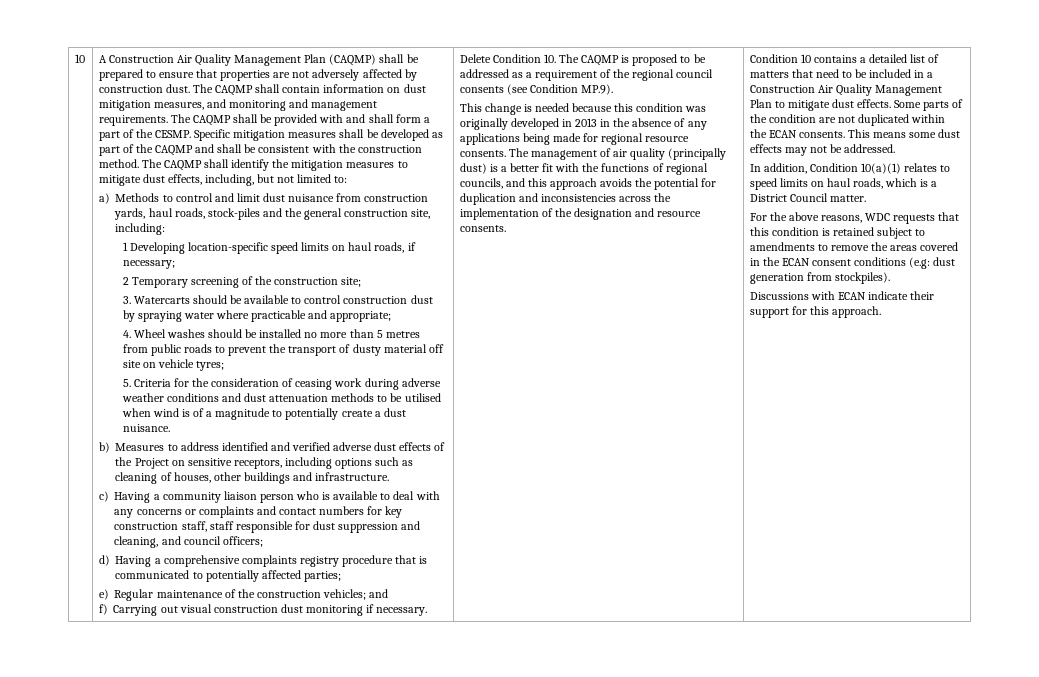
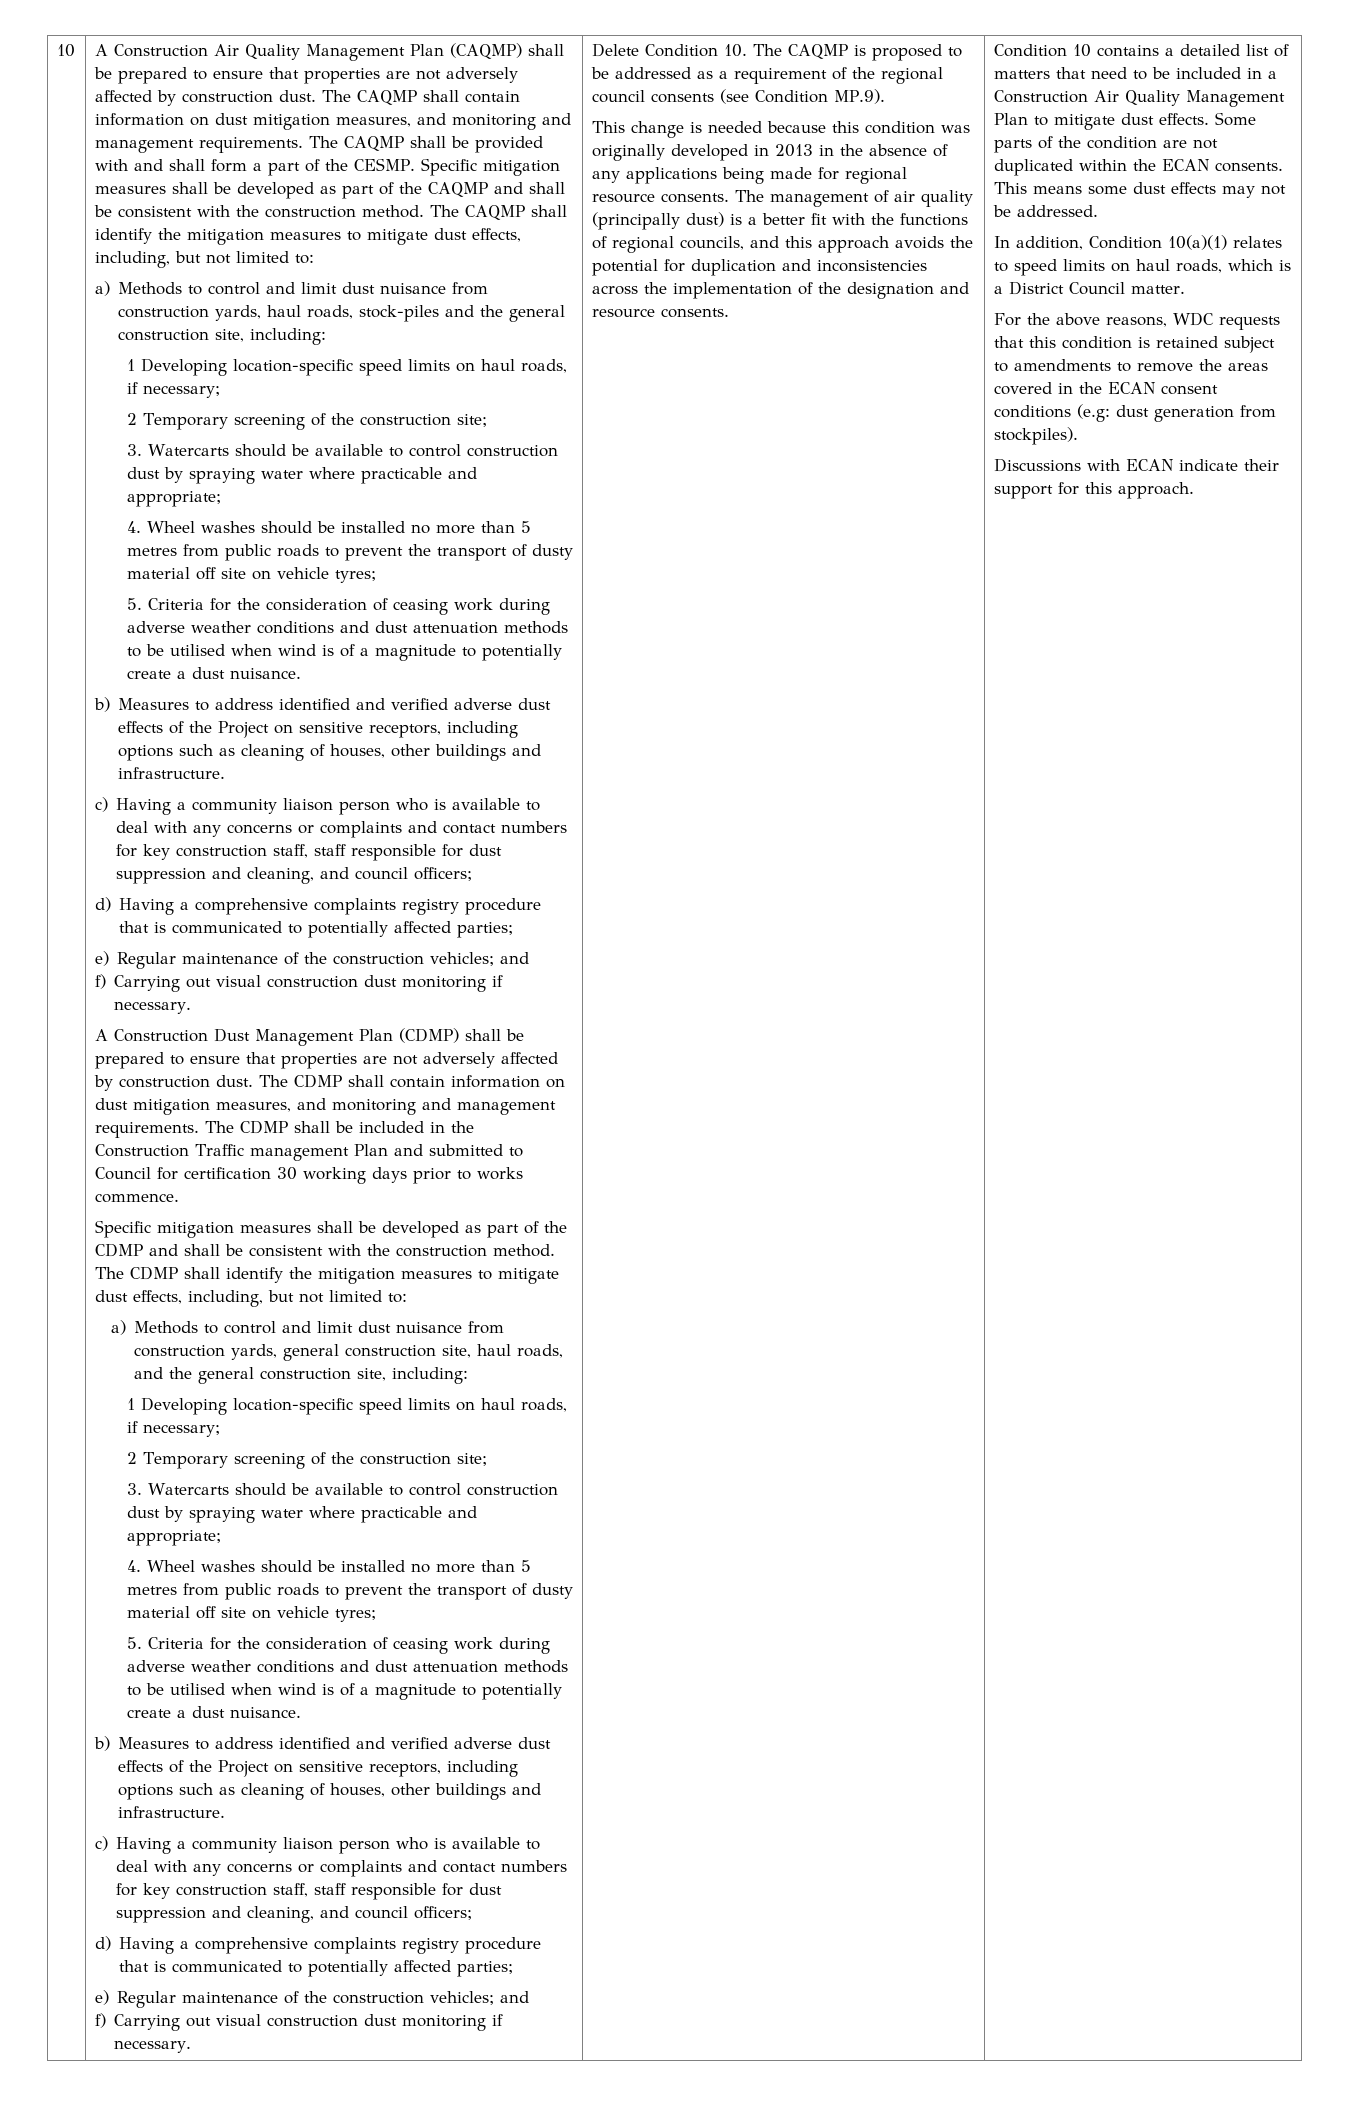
+ A Construction Dust Management Plan (CDMP) shall be prepared to ensure that properties are not adversely affected by construction dust. The CDMP shall contain information on dust mitigation measures, and monitoring and management requirements. The CDMP shall be included in the Construction Traffic management Plan and submitted to Council for certification 30 working days prior to works commence.
+ Specific mitigation measures shall be developed as part of the CDMP and shall be consistent with the construction method. The CDMP shall identify the mitigation measures to mitigate dust effects, including, but not limited to:
+ a) Methods to control and limit dust nuisance from construction yards, general construction site, haul roads, and the general construction site, including:
+ 1 Developing location-specific speed limits on haul roads, if necessary;
+ 2 Temporary screening of the construction site;
+ 3. Watercarts should be available to control construction dust by spraying water where practicable and appropriate;
+ 4. Wheel washes should be installed no more than 5 metres from public roads to prevent the transport of dusty material off site on vehicle tyres;
+ 5. Criteria for the consideration of ceasing work during adverse weather conditions and dust attenuation methods to be utilised when wind is of a magnitude to potentially create a dust nuisance.
+ b) Measures to address identified and verified adverse dust effects of the Project on sensitive receptors, including options such as cleaning of houses, other buildings and infrastructure.
+ c) Having a community liaison person who is available to deal with any concerns or complaints and contact numbers for key construction staff, staff responsible for dust suppression and cleaning, and council officers;
+ d) Having a comprehensive complaints registry procedure that is communicated to potentially affected parties;
+ e) Regular maintenance of the construction vehicles; and
+ f) Carrying out visual construction dust monitoring if necessary.

